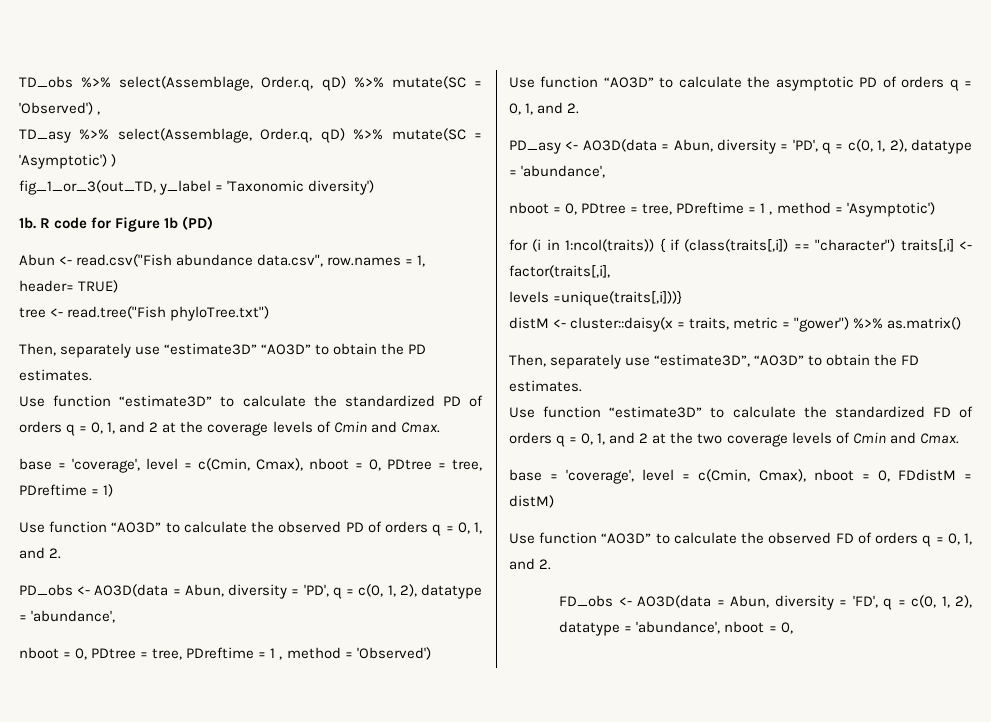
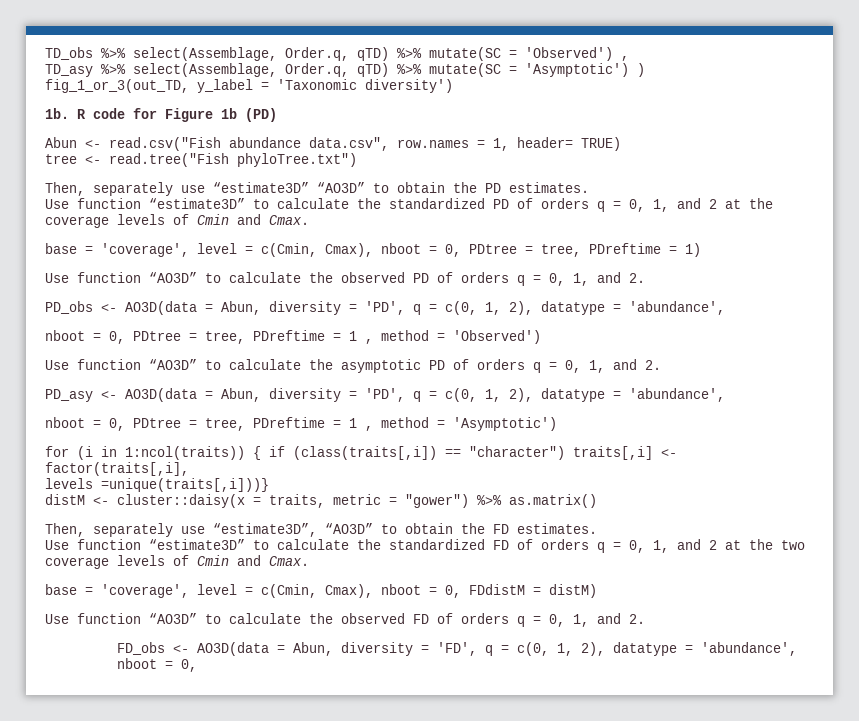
- TD_obs %>% select(Assemblage, Order.q, qD) %>% mutate(SC = 'Observed') ,
+ TD_obs %>% select(Assemblage, Order.q, qTD) %>% mutate(SC = 'Observed') ,
- TD_asy %>% select(Assemblage, Order.q, qD) %>% mutate(SC = 'Asymptotic') )
+ TD_asy %>% select(Assemblage, Order.q, qTD) %>% mutate(SC = 'Asymptotic') )

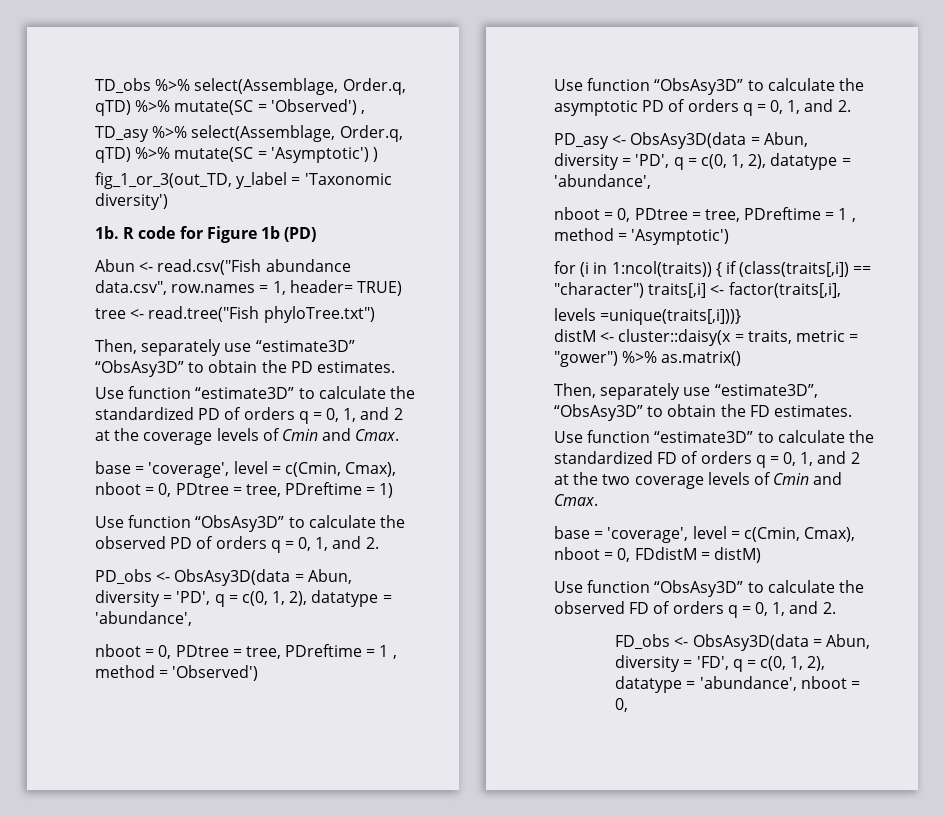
- Then, separately use “estimate3D” “AO3D” to obtain the PD estimates.
+ Then, separately use “estimate3D” “ObsAsy3D” to obtain the PD estimates.
- Use function “AO3D” to calculate the observed PD of orders q = 0, 1, and 2.
+ Use function “ObsAsy3D” to calculate the observed PD of orders q = 0, 1, and 2.
- PD_obs <- AO3D(data = Abun, diversity = 'PD', q = c(0, 1, 2), datatype = 'abundance',
+ PD_obs <- ObsAsy3D(data = Abun, diversity = 'PD', q = c(0, 1, 2), datatype = 'abundance',
- Use function “AO3D” to calculate the asymptotic PD of orders q = 0, 1, and 2.
+ Use function “ObsAsy3D” to calculate the asymptotic PD of orders q = 0, 1, and 2.
- PD_asy <- AO3D(data = Abun, diversity = 'PD', q = c(0, 1, 2), datatype = 'abundance',
+ PD_asy <- ObsAsy3D(data = Abun, diversity = 'PD', q = c(0, 1, 2), datatype = 'abundance',
- Then, separately use “estimate3D”, “AO3D” to obtain the FD estimates.
+ Then, separately use “estimate3D”, “ObsAsy3D” to obtain the FD estimates.
- Use function “AO3D” to calculate the observed FD of orders q = 0, 1, and 2.
+ Use function “ObsAsy3D” to calculate the observed FD of orders q = 0, 1, and 2.
- FD_obs <- AO3D(data = Abun, diversity = 'FD', q = c(0, 1, 2), datatype = 'abundance', nboot = 0,
+ FD_obs <- ObsAsy3D(data = Abun, diversity = 'FD', q = c(0, 1, 2), datatype = 'abundance', nboot = 0,

